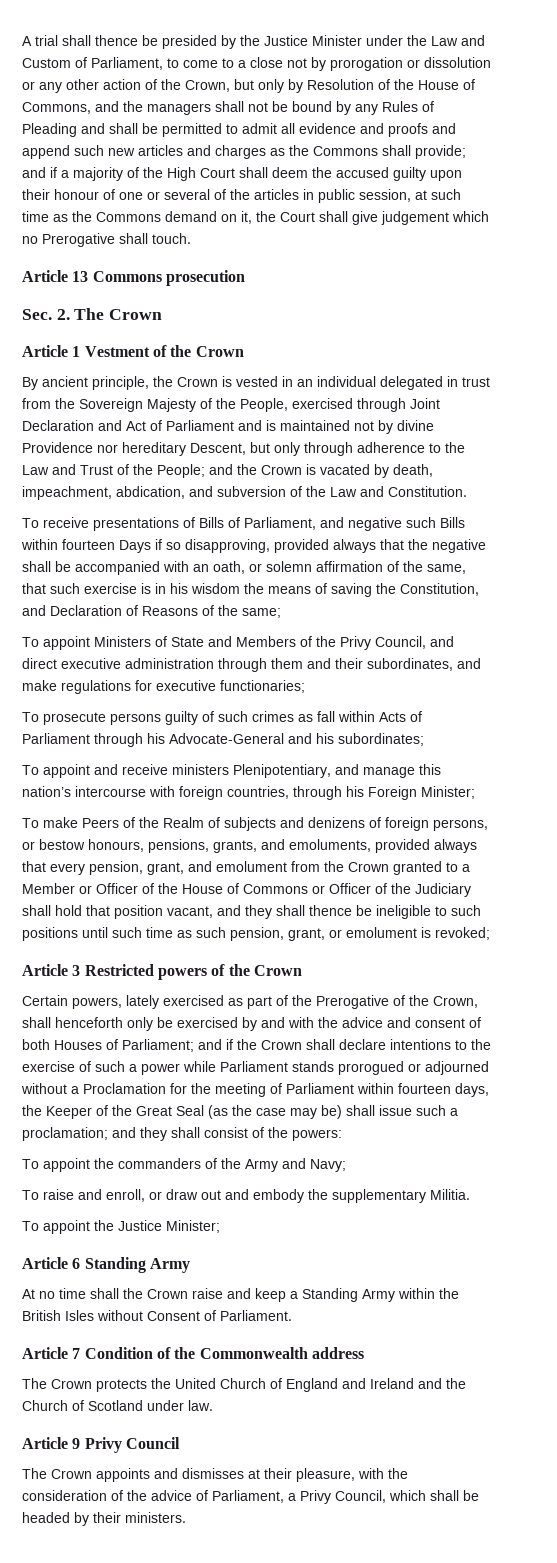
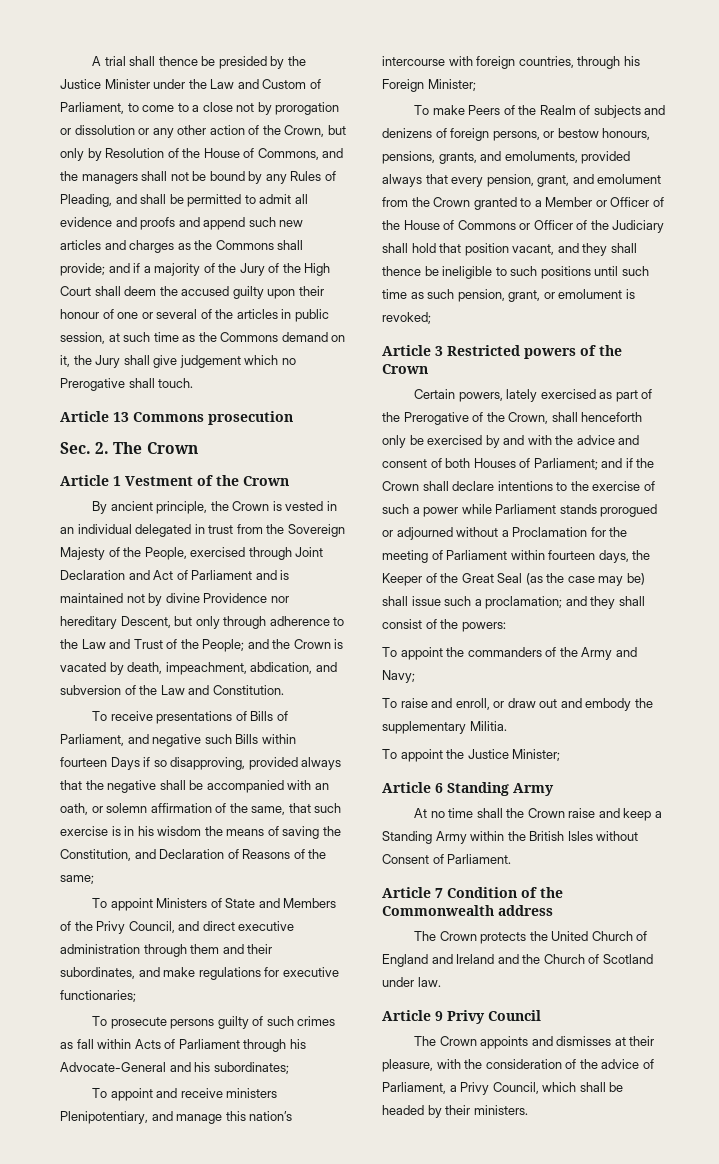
- A trial shall thence be presided by the Justice Minister under the Law and Custom of Parliament, to come to a close not by prorogation or dissolution or any other action of the Crown, but only by Resolution of the House of Commons, and the managers shall not be bound by any Rules of Pleading and shall be permitted to admit all evidence and proofs and append such new articles and charges as the Commons shall provide;
+ A trial shall thence be presided by the Justice Minister under the Law and Custom of Parliament, to come to a close not by prorogation or dissolution or any other action of the Crown, but only by Resolution of the House of Commons, and the managers shall not be bound by any Rules of Pleading, and shall be permitted to admit all evidence and proofs and append such new articles and charges as the Commons shall provide;
- and if a majority of the High Court shall deem the accused guilty upon their honour of one or several of the articles in public session, at such time as the Commons demand on it, the Court shall give judgement which no Prerogative shall touch.
+ and if a majority of the Jury of the High Court shall deem the accused guilty upon their honour of one or several of the articles in public session, at such time as the Commons demand on it, the Jury shall give judgement which no Prerogative shall touch.

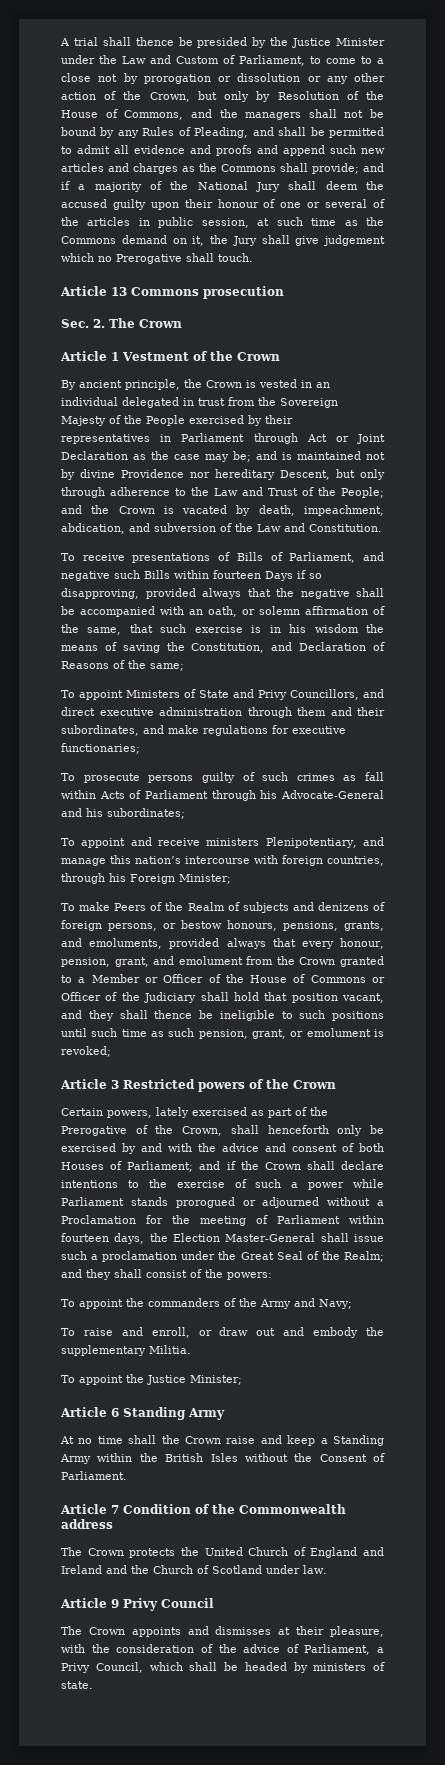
- and if a majority of the Jury of the High Court shall deem the accused guilty upon their honour of one or several of the articles in public session, at such time as the Commons demand on it, the Jury shall give judgement which no Prerogative shall touch.
+ and if a majority of the National Jury shall deem the accused guilty upon their honour of one or several of the articles in public session, at such time as the Commons demand on it, the Jury shall give judgement which no Prerogative shall touch.
- By ancient principle, the Crown is vested in an individual delegated in trust from the Sovereign Majesty of the People, exercised through Joint Declaration and Act of Parliament and is maintained not by divine Providence nor hereditary Descent, but only through adherence to the Law and Trust of the People; and the Crown is vacated by death, impeachment, abdication, and subversion of the Law and Constitution.
+ By ancient principle, the Crown is vested in an individual delegated in trust from the Sovereign Majesty of the People exercised by their representatives in Parliament through Act or Joint Declaration as the case may be; and is maintained not by divine Providence nor hereditary Descent, but only through adherence to the Law and Trust of the People; and the Crown is vacated by death, impeachment, abdication, and subversion of the Law and Constitution.
- To appoint Ministers of State and Members of the Privy Council, and direct executive administration through them and their subordinates, and make regulations for executive functionaries;
+ To appoint Ministers of State and Privy Councillors, and direct executive administration through them and their subordinates, and make regulations for executive functionaries;
- To make Peers of the Realm of subjects and denizens of foreign persons, or bestow honours, pensions, grants, and emoluments, provided always that every pension, grant, and emolument from the Crown granted to a Member or Officer of the House of Commons or Officer of the Judiciary shall hold that position vacant, and they shall thence be ineligible to such positions until such time as such pension, grant, or emolument is revoked;
+ To make Peers of the Realm of subjects and denizens of foreign persons, or bestow honours, pensions, grants, and emoluments, provided always that every honour, pension, grant, and emolument from the Crown granted to a Member or Officer of the House of Commons or Officer of the Judiciary shall hold that position vacant, and they shall thence be ineligible to such positions until such time as such pension, grant, or emolument is revoked;
- and if the Crown shall declare intentions to the exercise of such a power while Parliament stands prorogued or adjourned without a Proclamation for the meeting of Parliament within fourteen days, the Keeper of the Great Seal (as the case may be) shall issue such a proclamation;
+ and if the Crown shall declare intentions to the exercise of such a power while Parliament stands prorogued or adjourned without a Proclamation for the meeting of Parliament within fourteen days, the Election Master-General shall issue such a proclamation under the Great Seal of the Realm;
- At no time shall the Crown raise and keep a Standing Army within the British Isles without Consent of Parliament.
+ At no time shall the Crown raise and keep a Standing Army within the British Isles without the Consent of Parliament.
- The Crown appoints and dismisses at their pleasure, with the consideration of the advice of Parliament, a Privy Council, which shall be headed by their ministers.
+ The Crown appoints and dismisses at their pleasure, with the consideration of the advice of Parliament, a Privy Council, which shall be headed by ministers of state.

